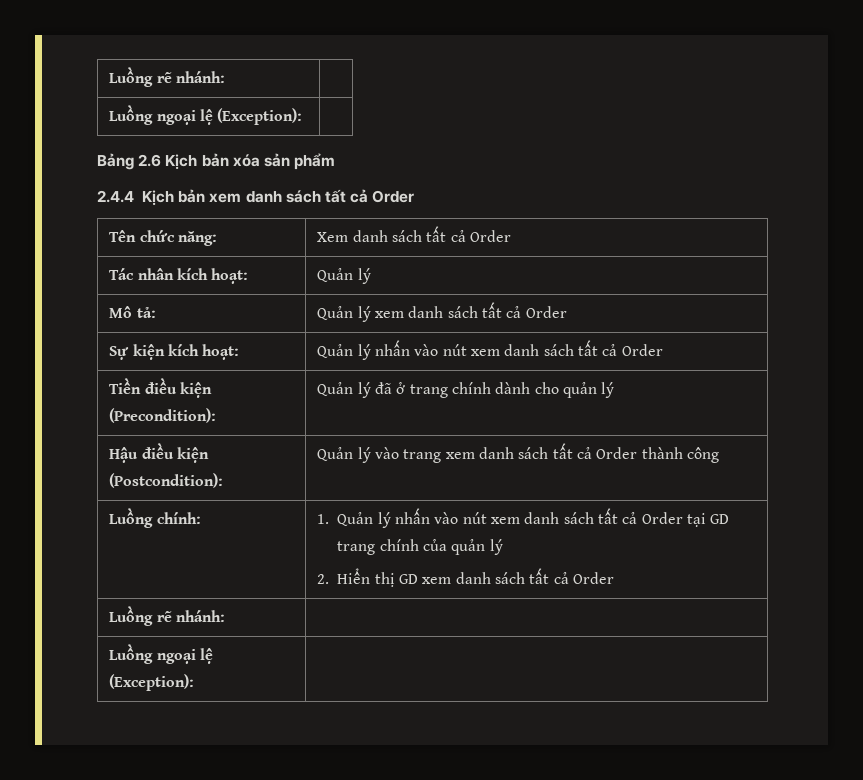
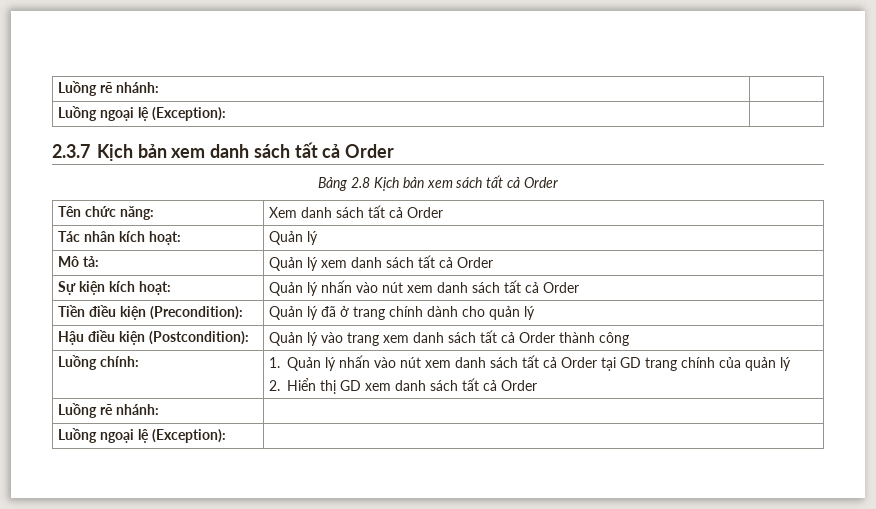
- Bảng 2.6 Kịch bản xóa sản phẩm
- 2.4.4 Kịch bản xem danh sách tất cả Order
+ 2.3.7 Kịch bản xem danh sách tất cả Order
+ Bảng 2.8 Kịch bản xem sách tất cả Order

